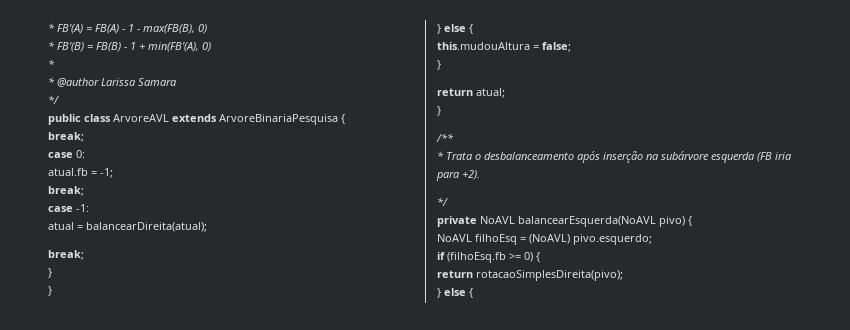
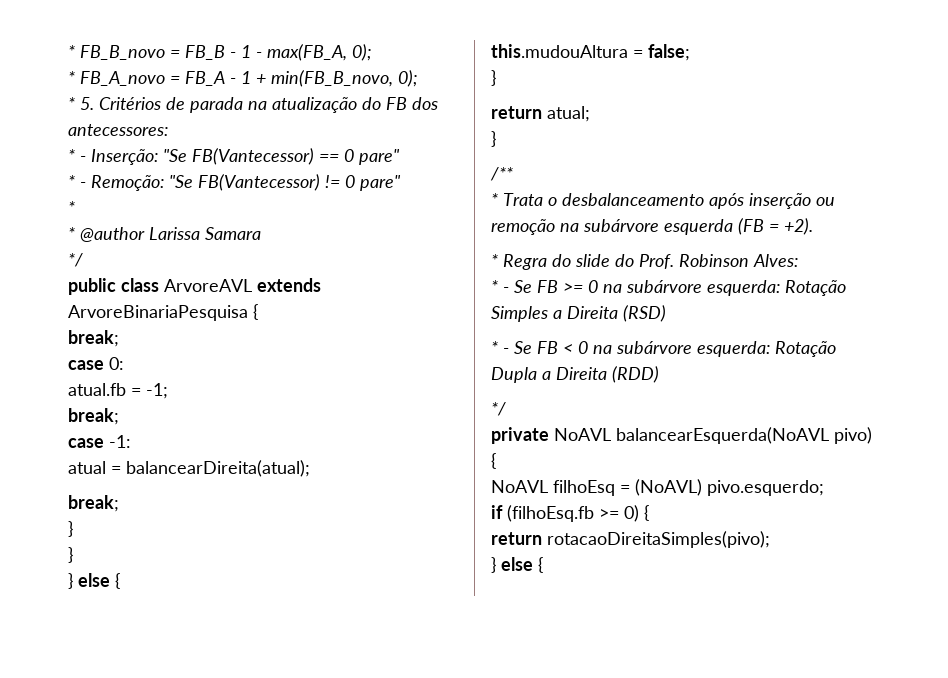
- * FB'(A) = FB(A) - 1 - max(FB(B), 0)
- * FB'(B) = FB(B) - 1 + min(FB'(A), 0)
+ * FB_B_novo = FB_B - 1 - max(FB_A, 0);
+ * FB_A_novo = FB_A - 1 + min(FB_B_novo, 0);
+ * 5. Critérios de parada na atualização do FB dos antecessores:
+ * - Inserção: "Se FB(Vantecessor) == 0 pare"
+ * - Remoção: "Se FB(Vantecessor) != 0 pare"
- * Trata o desbalanceamento após inserção na subárvore esquerda (FB iria para +2).
+ * Trata o desbalanceamento após inserção ou remoção na subárvore esquerda (FB = +2).
+ * Regra do slide do Prof. Robinson Alves:
+ * - Se FB >= 0 na subárvore esquerda: Rotação Simples a Direita (RSD)
+ * - Se FB < 0 na subárvore esquerda: Rotação Dupla a Direita (RDD)
- return rotacaoSimplesDireita(pivo);
+ return rotacaoDireitaSimples(pivo);

